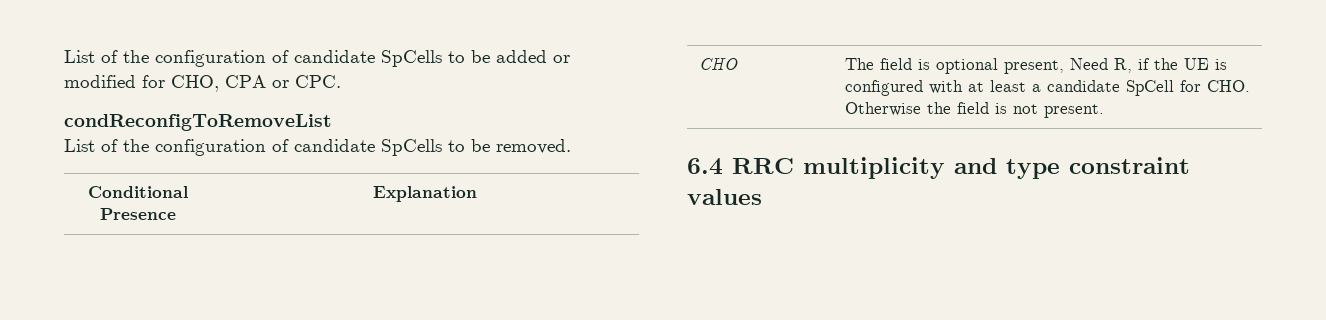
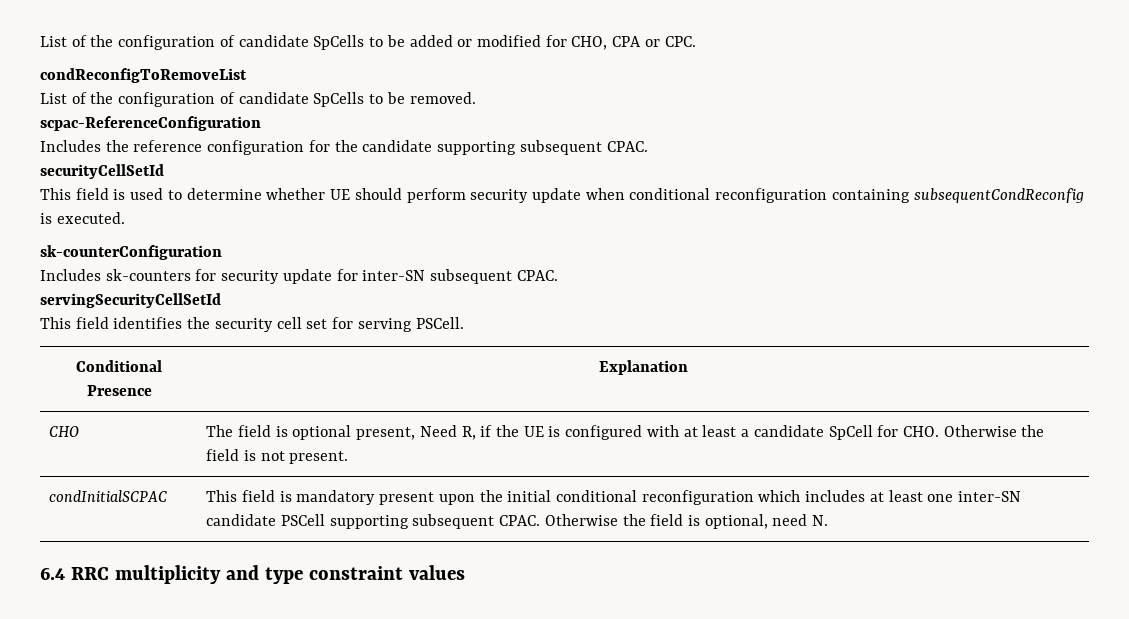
+ scpac-ReferenceConfiguration
+ Includes the reference configuration for the candidate supporting subsequent CPAC.
+ securityCellSetId
+ This field is used to determine whether UE should perform security update when conditional reconfiguration containing subsequentCondReconfig is executed.
+ sk-counterConfiguration
+ Includes sk-counters for security update for inter-SN subsequent CPAC.
+ servingSecurityCellSetId
+ This field identifies the security cell set for serving PSCell.
+ condInitialSCPAC | This field is mandatory present upon the initial conditional reconfiguration which includes at least one inter-SN candidate PSCell supporting subsequent CPAC. Otherwise the field is optional, need N.

